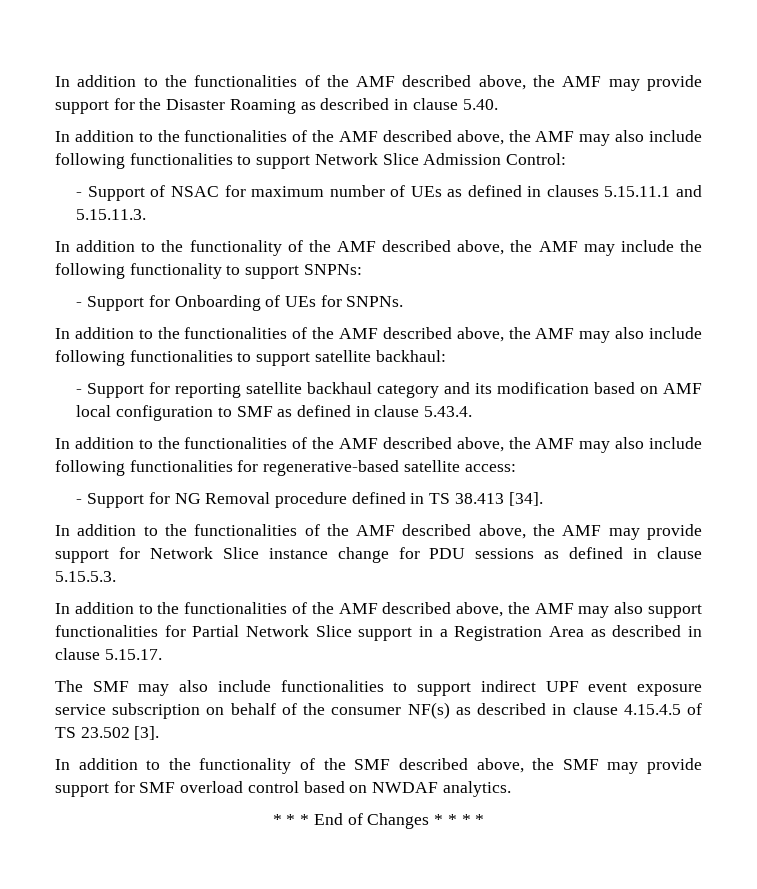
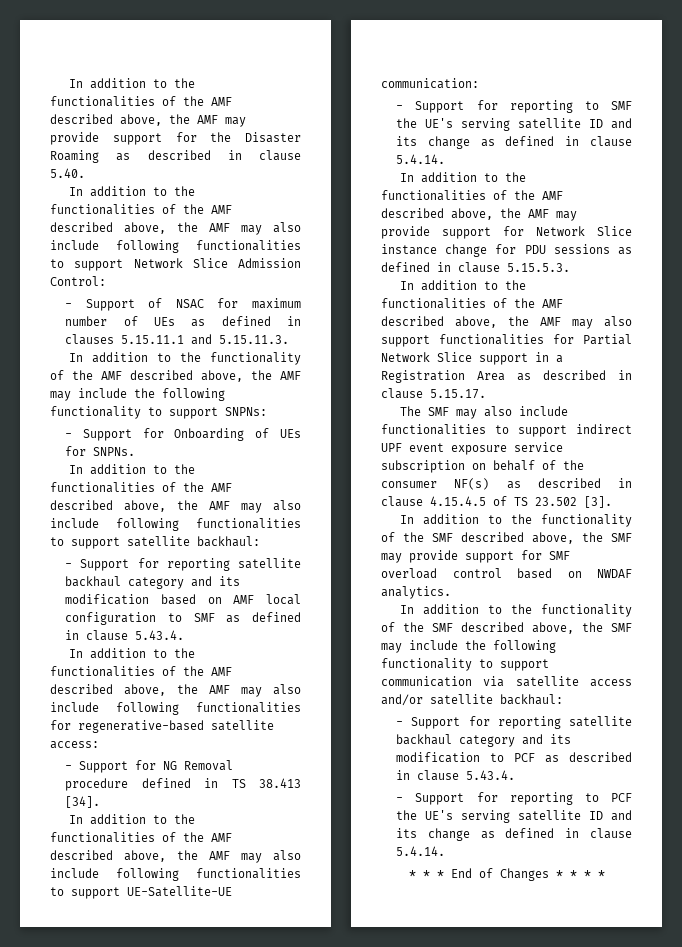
+ In addition to the functionalities of the AMF described above, the AMF may also include following functionalities to support UE-Satellite-UE communication:
+ - Support for reporting to SMF the UE's serving satellite ID and its change as defined in clause 5.4.14.
+ In addition to the functionality of the SMF described above, the SMF may include the following functionality to support communication via satellite access and/or satellite backhaul:
+ - Support for reporting satellite backhaul category and its modification to PCF as described in clause 5.43.4.
+ - Support for reporting to PCF the UE's serving satellite ID and its change as defined in clause 5.4.14.

